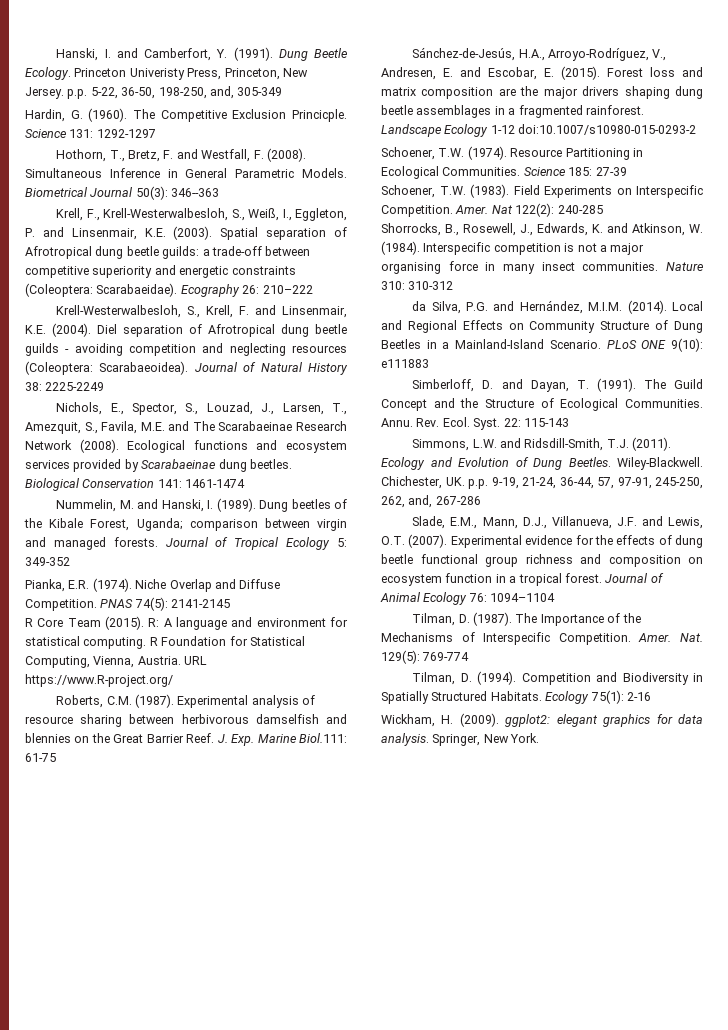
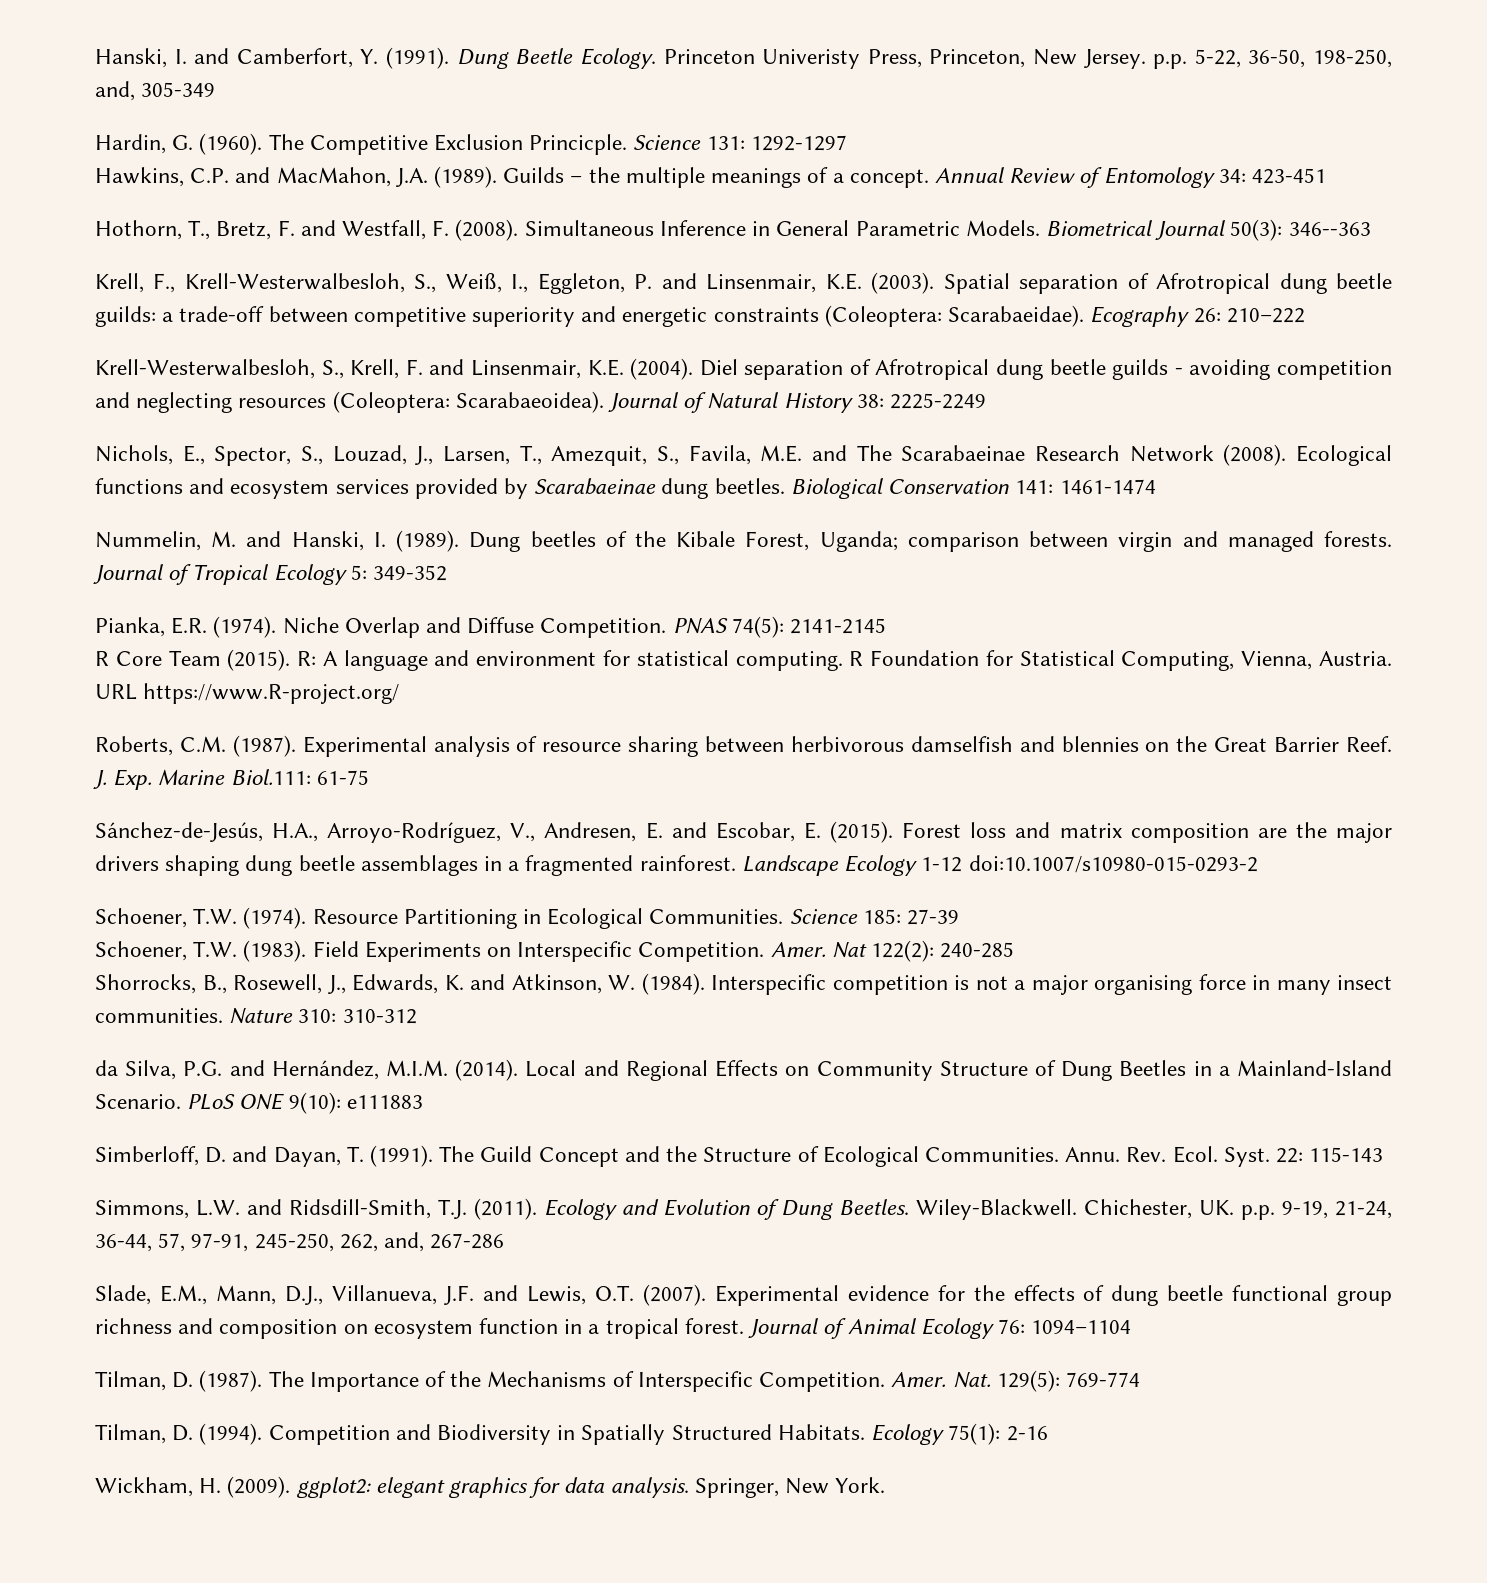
+ Hawkins, C.P. and MacMahon, J.A. (1989). Guilds – the multiple meanings of a concept. Annual Review of Entomology 34: 423-451

